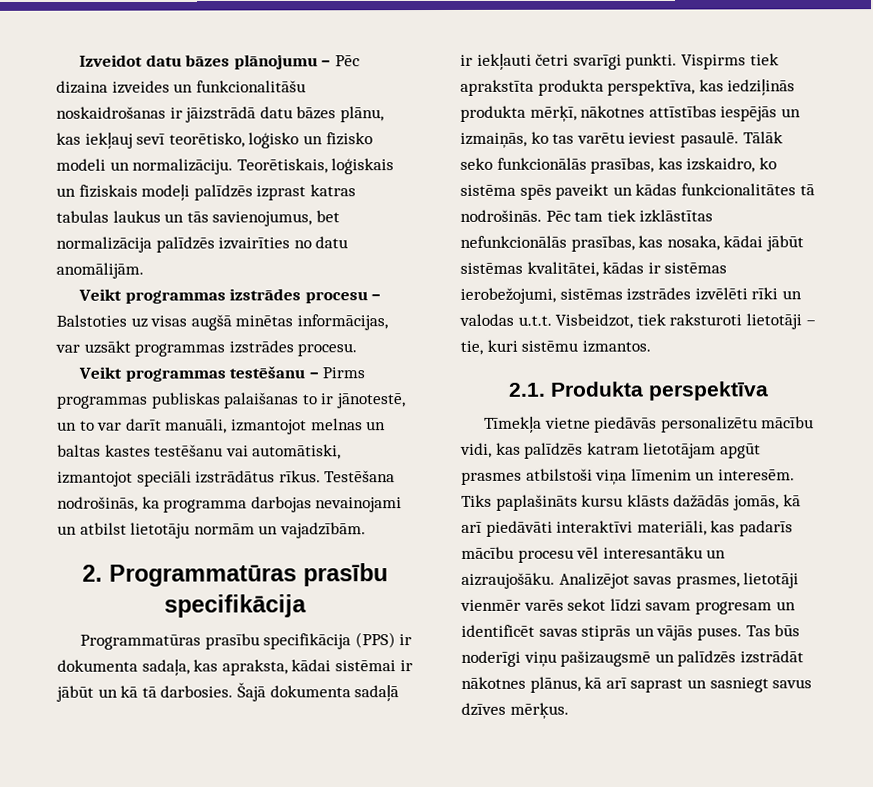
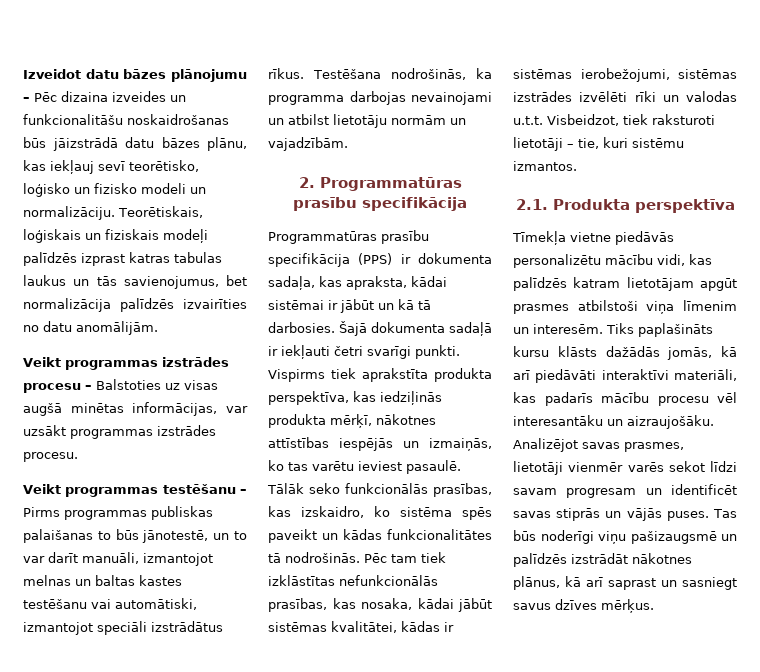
- Izveidot datu bāzes plānojumu – Pēc dizaina izveides un funkcionalitāšu noskaidrošanas ir jāizstrādā datu bāzes plānu, kas iekļauj sevī teorētisko, loģisko un fizisko modeli un normalizāciju.
+ Izveidot datu bāzes plānojumu – Pēc dizaina izveides un funkcionalitāšu noskaidrošanas būs jāizstrādā datu bāzes plānu, kas iekļauj sevī teorētisko, loģisko un fizisko modeli un normalizāciju.
- Veikt programmas testēšanu – Pirms programmas publiskas palaišanas to ir jānotestē, un to var darīt manuāli, izmantojot melnas un baltas kastes testēšanu vai automātiski, izmantojot speciāli izstrādātus rīkus.
+ Veikt programmas testēšanu – Pirms programmas publiskas palaišanas to būs jānotestē, un to var darīt manuāli, izmantojot melnas un baltas kastes testēšanu vai automātiski, izmantojot speciāli izstrādātus rīkus.

